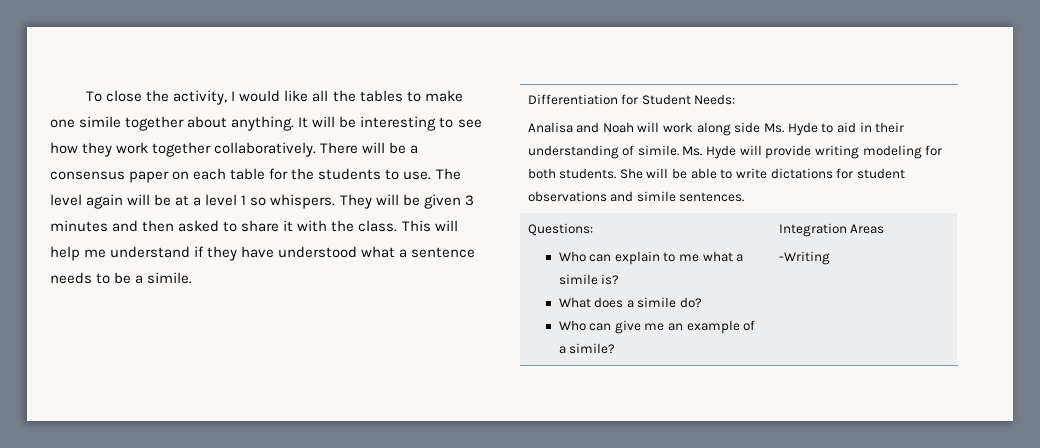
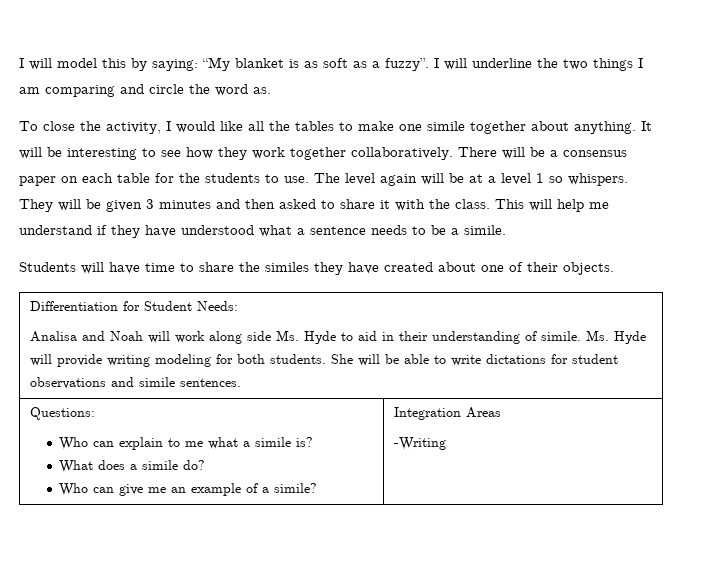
+ I will model this by saying: “My blanket is as soft as a fuzzy”. I will underline the two things I am comparing and circle the word as.
+ Students will have time to share the similes they have created about one of their objects.

